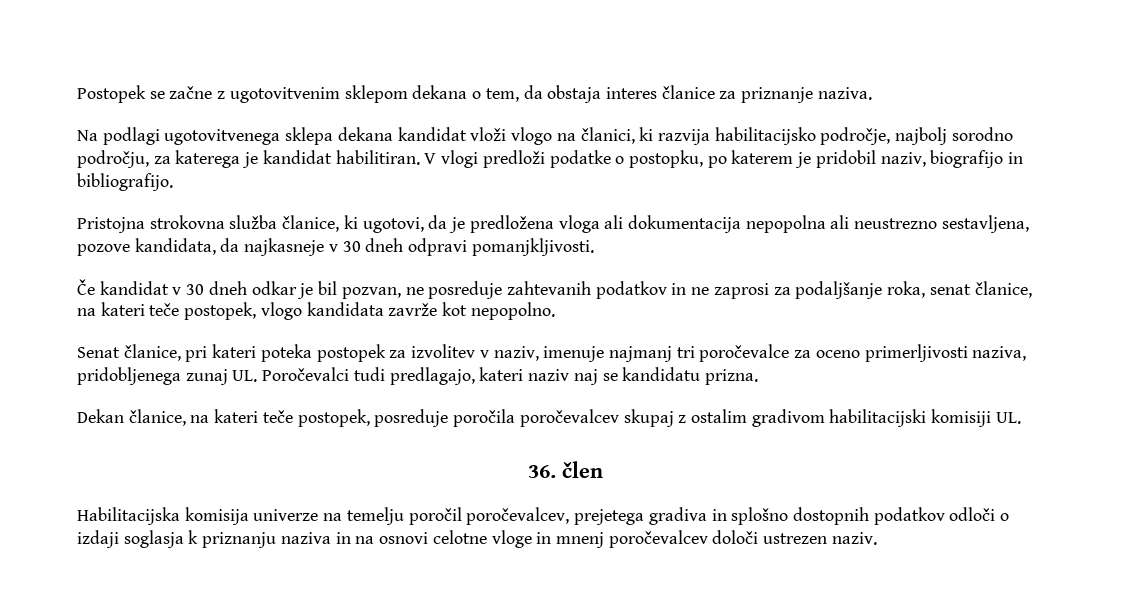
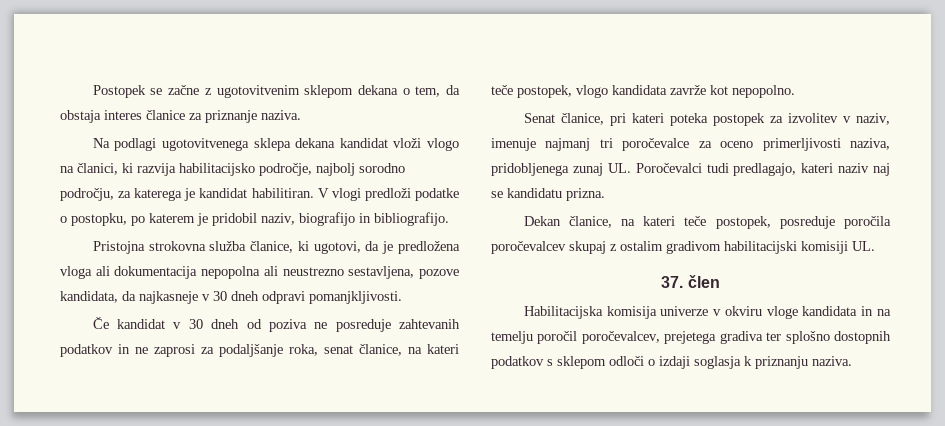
- Če kandidat v 30 dneh odkar je bil pozvan, ne posreduje zahtevanih podatkov in ne zaprosi za podaljšanje roka, senat članice, na kateri teče postopek, vlogo kandidata zavrže kot nepopolno.
+ Če kandidat v 30 dneh od poziva ne posreduje zahtevanih podatkov in ne zaprosi za podaljšanje roka, senat članice, na kateri teče postopek, vlogo kandidata zavrže kot nepopolno.
- 36. člen
+ 37. člen
- Habilitacijska komisija univerze na temelju poročil poročevalcev, prejetega gradiva in splošno dostopnih podatkov odloči o izdaji soglasja k priznanju naziva in na osnovi celotne vloge in mnenj poročevalcev določi ustrezen naziv.
+ Habilitacijska komisija univerze v okviru vloge kandidata in na temelju poročil poročevalcev, prejetega gradiva ter splošno dostopnih podatkov s sklepom odloči o izdaji soglasja k priznanju naziva.

